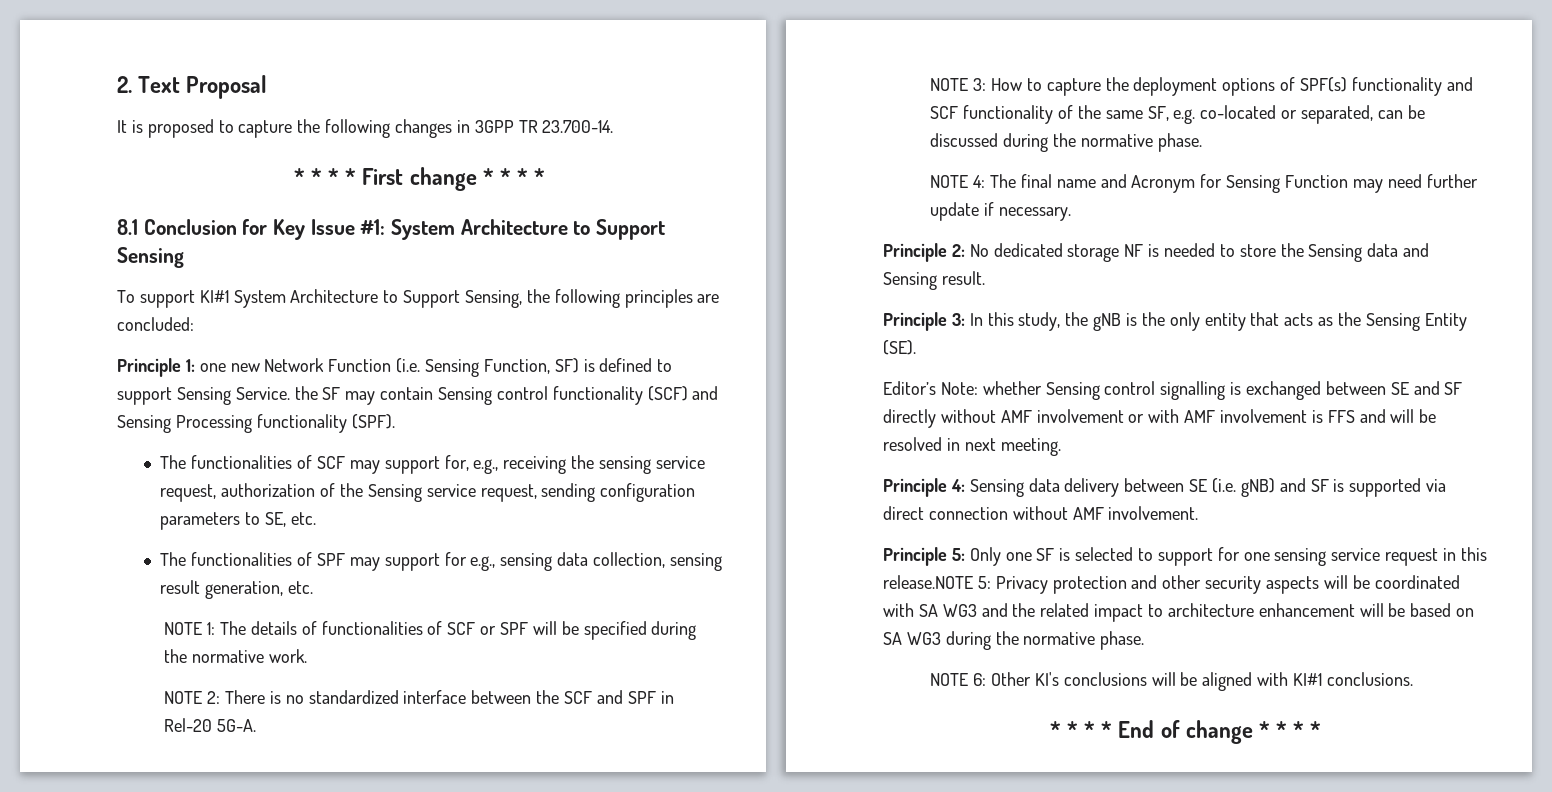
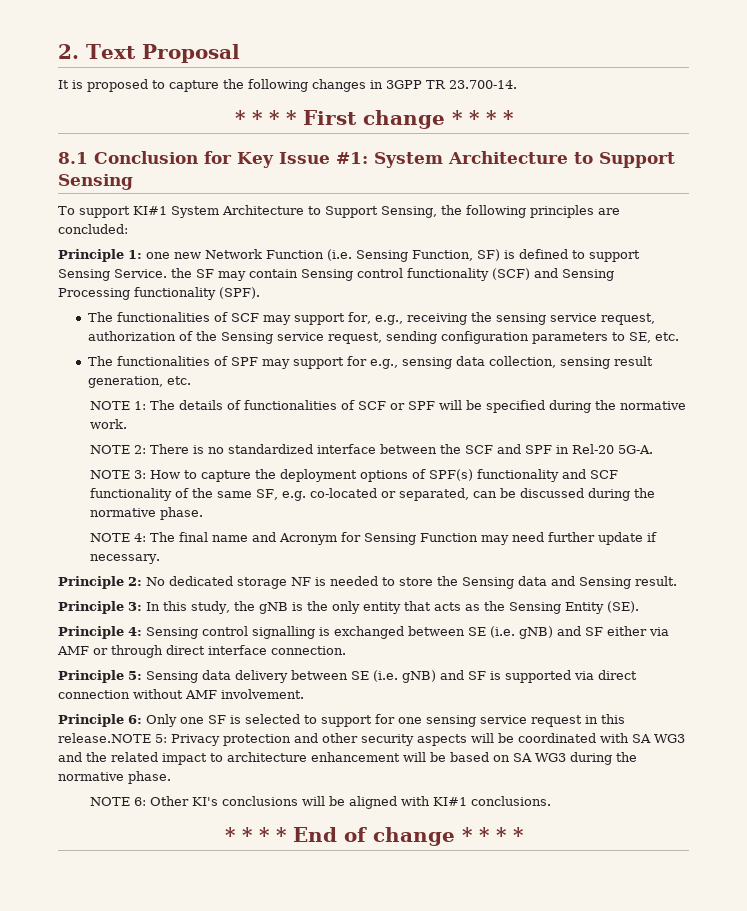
- Editor’s Note: whether Sensing control signalling is exchanged between SE and SF directly without AMF involvement or with AMF involvement is FFS and will be resolved in next meeting.
- Principle 4: Sensing data delivery between SE (i.e. gNB) and SF is supported via direct connection without AMF involvement.
+ Principle 4: Sensing control signalling is exchanged between SE (i.e. gNB) and SF either via AMF or through direct interface connection.
+ Principle 5: Sensing data delivery between SE (i.e. gNB) and SF is supported via direct connection without AMF involvement.
- Principle 5: Only one SF is selected to support for one sensing service request in this release.NOTE 5: Privacy protection and other security aspects will be coordinated with SA WG3 and the related impact to architecture enhancement will be based on SA WG3 during the normative phase.
+ Principle 6: Only one SF is selected to support for one sensing service request in this release.NOTE 5: Privacy protection and other security aspects will be coordinated with SA WG3 and the related impact to architecture enhancement will be based on SA WG3 during the normative phase.

